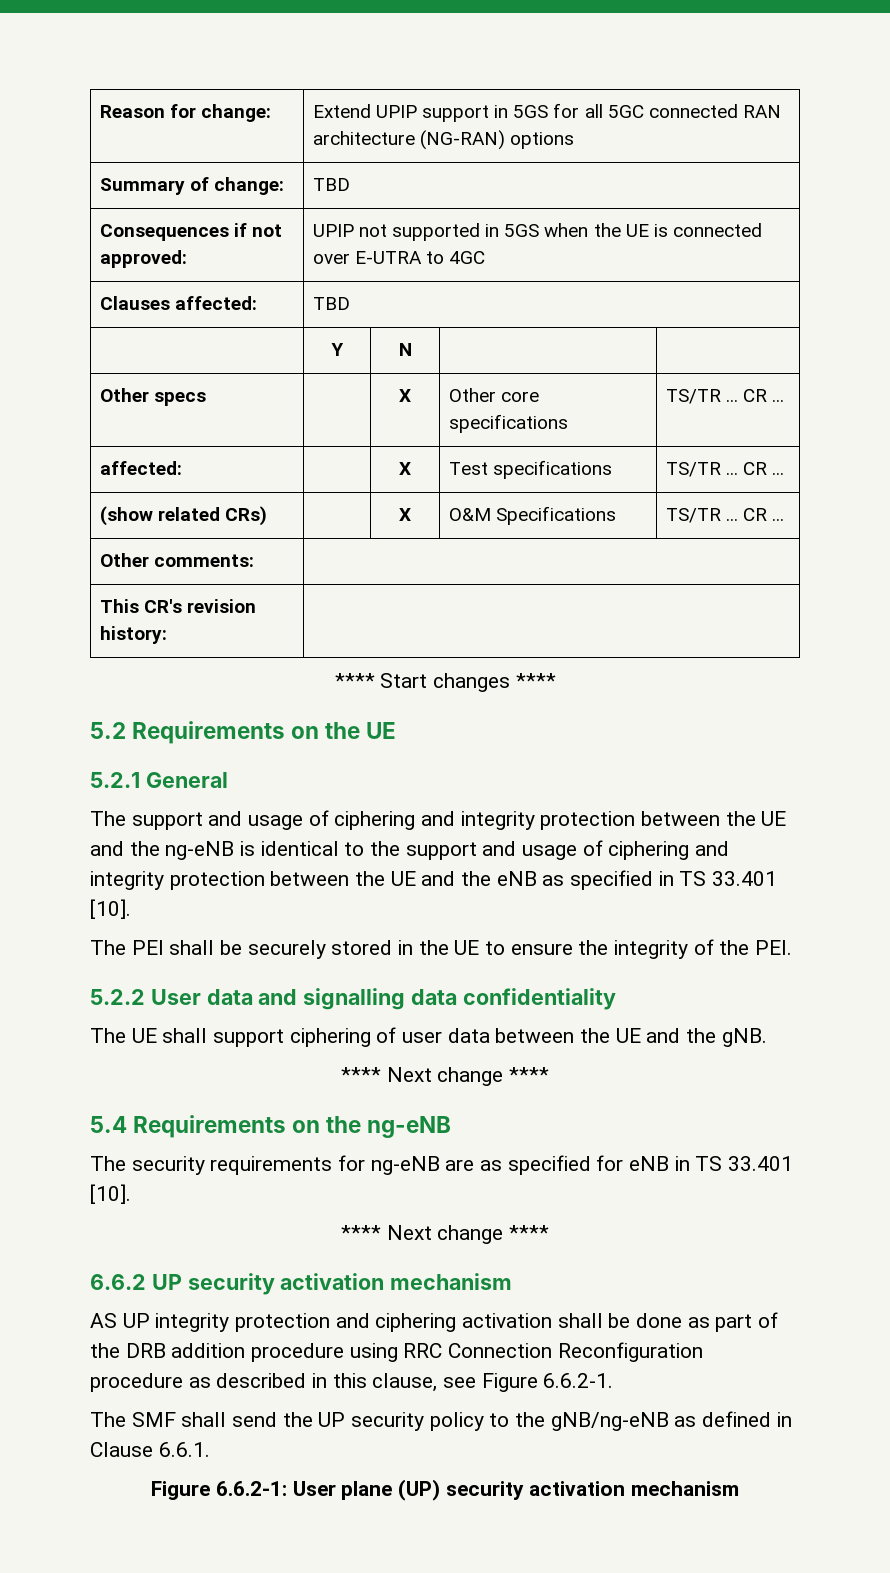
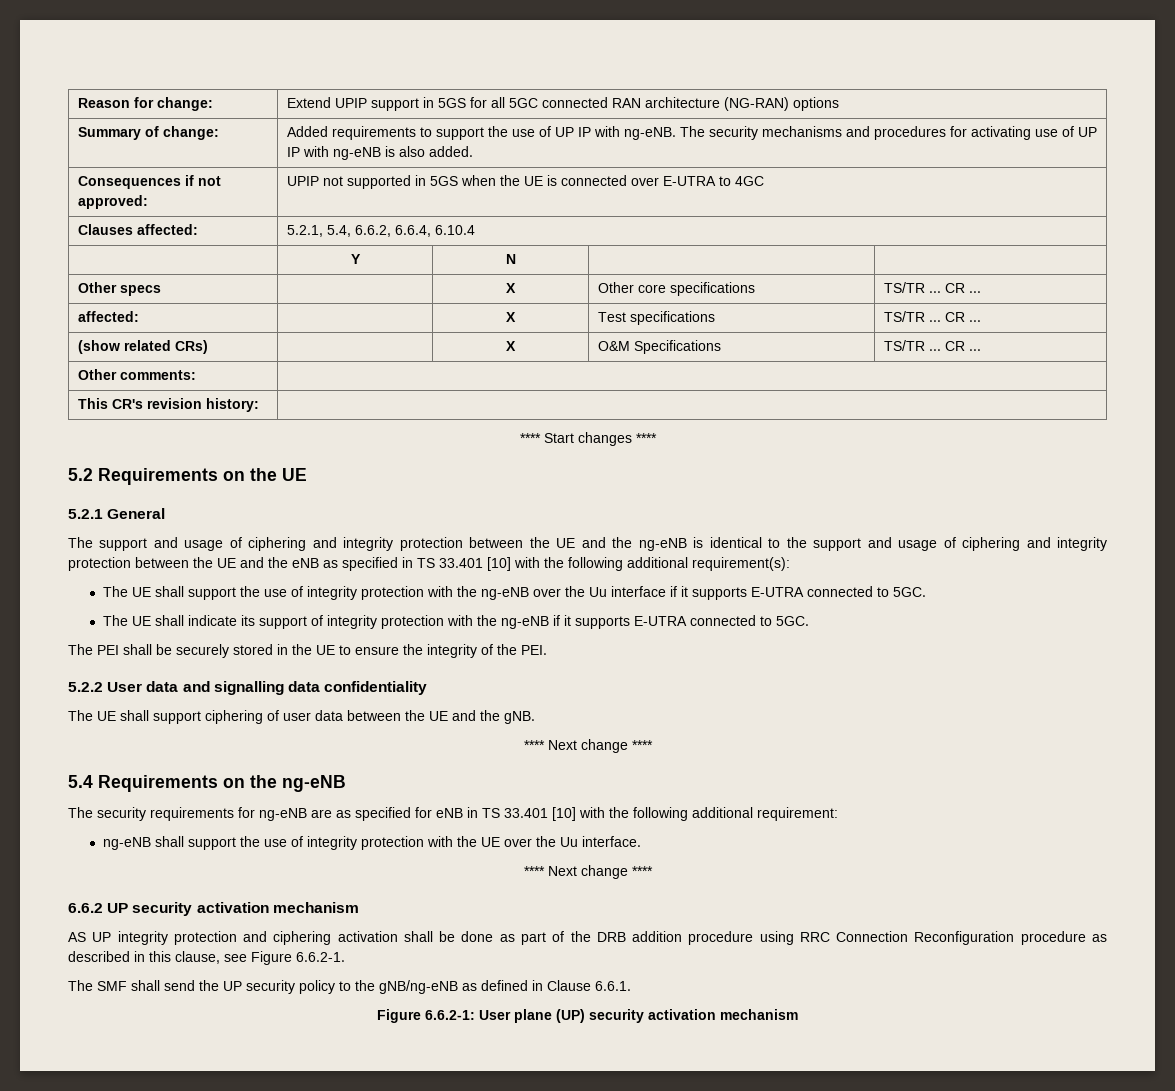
- Summary of change: | TBD
+ Summary of change: | Added requirements to support the use of UP IP with ng-eNB. The security mechanisms and procedures for activating use of UP IP with ng-eNB is also added.
- Clauses affected: | TBD
+ Clauses affected: | 5.2.1, 5.4, 6.6.2, 6.6.4, 6.10.4
- The support and usage of ciphering and integrity protection between the UE and the ng-eNB is identical to the support and usage of ciphering and integrity protection between the UE and the eNB as specified in TS 33.401 [10].
+ The support and usage of ciphering and integrity protection between the UE and the ng-eNB is identical to the support and usage of ciphering and integrity protection between the UE and the eNB as specified in TS 33.401 [10] with the following additional requirement(s):
+ The UE shall support the use of integrity protection with the ng-eNB over the Uu interface if it supports E-UTRA connected to 5GC.
+ The UE shall indicate its support of integrity protection with the ng-eNB if it supports E-UTRA connected to 5GC.
- The security requirements for ng-eNB are as specified for eNB in TS 33.401 [10].
+ The security requirements for ng-eNB are as specified for eNB in TS 33.401 [10] with the following additional requirement:
+ ng-eNB shall support the use of integrity protection with the UE over the Uu interface.

